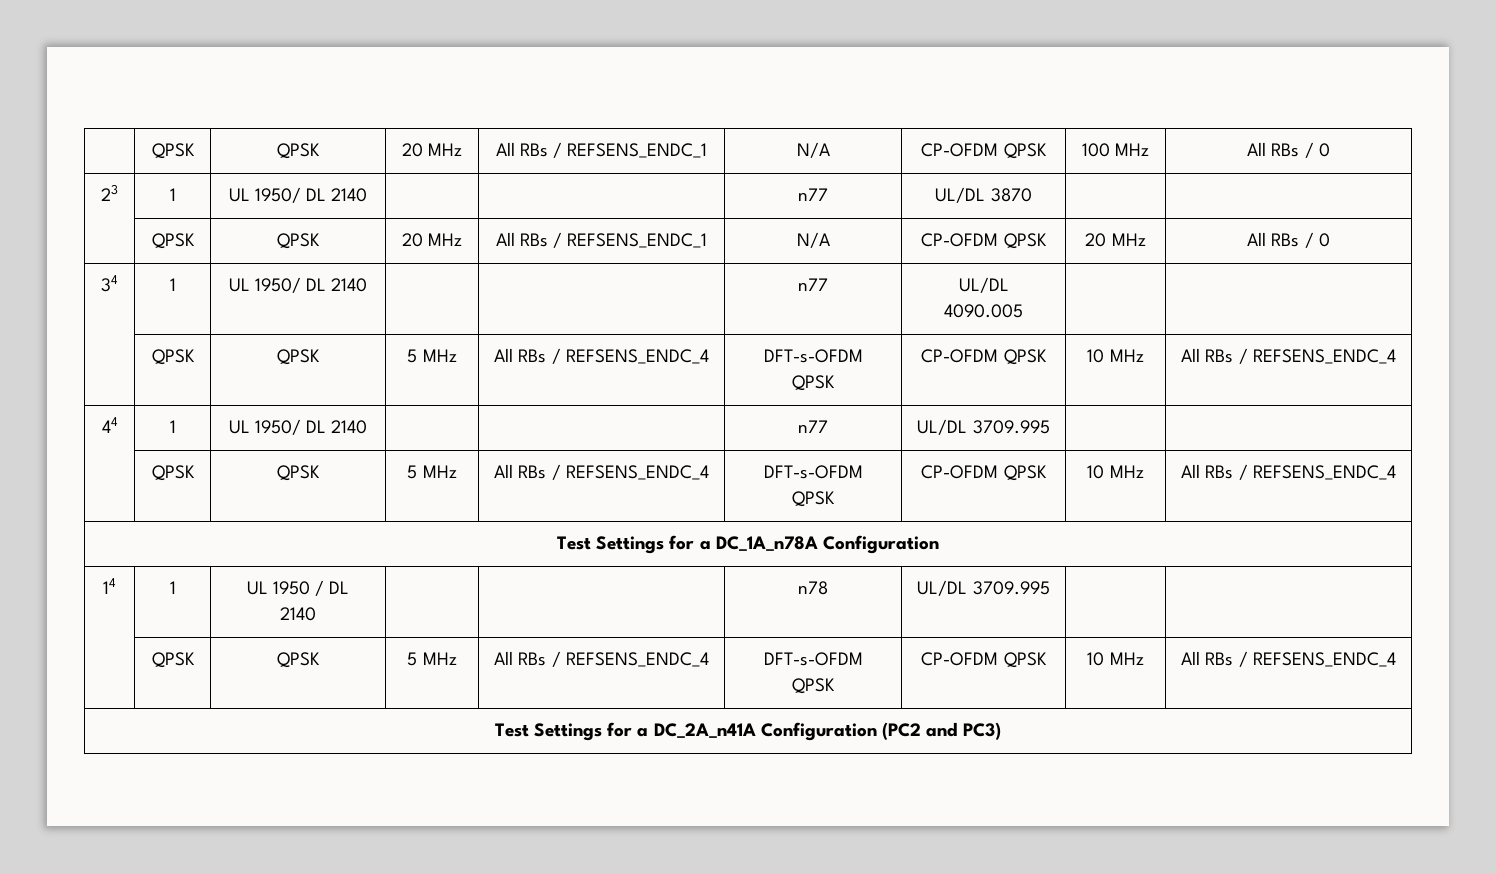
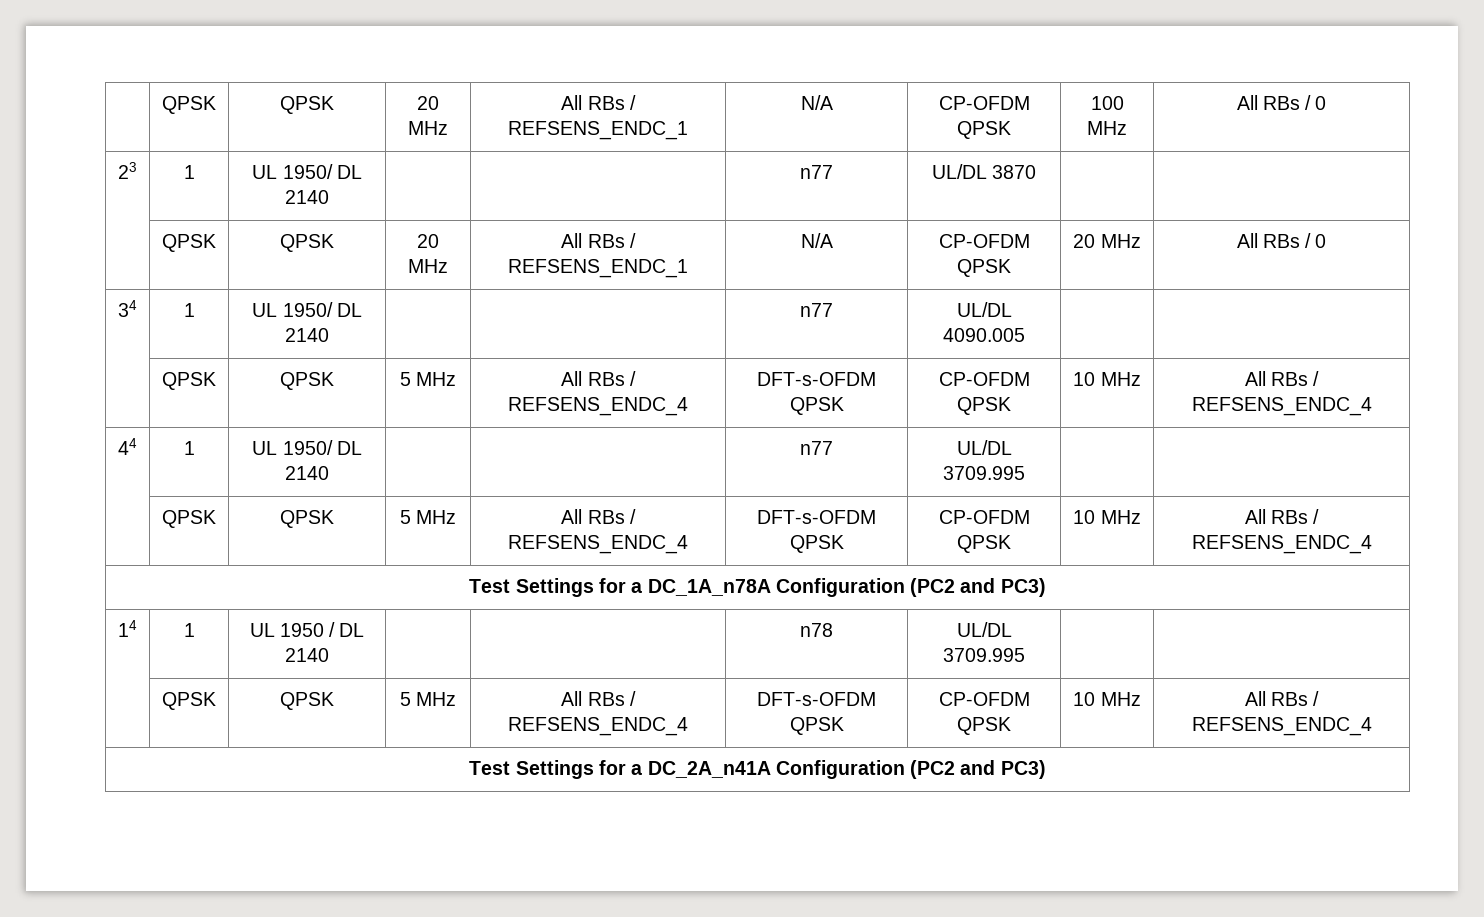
- Test Settings for a DC_1A_n78A Configuration
+ Test Settings for a DC_1A_n78A Configuration (PC2 and PC3)

